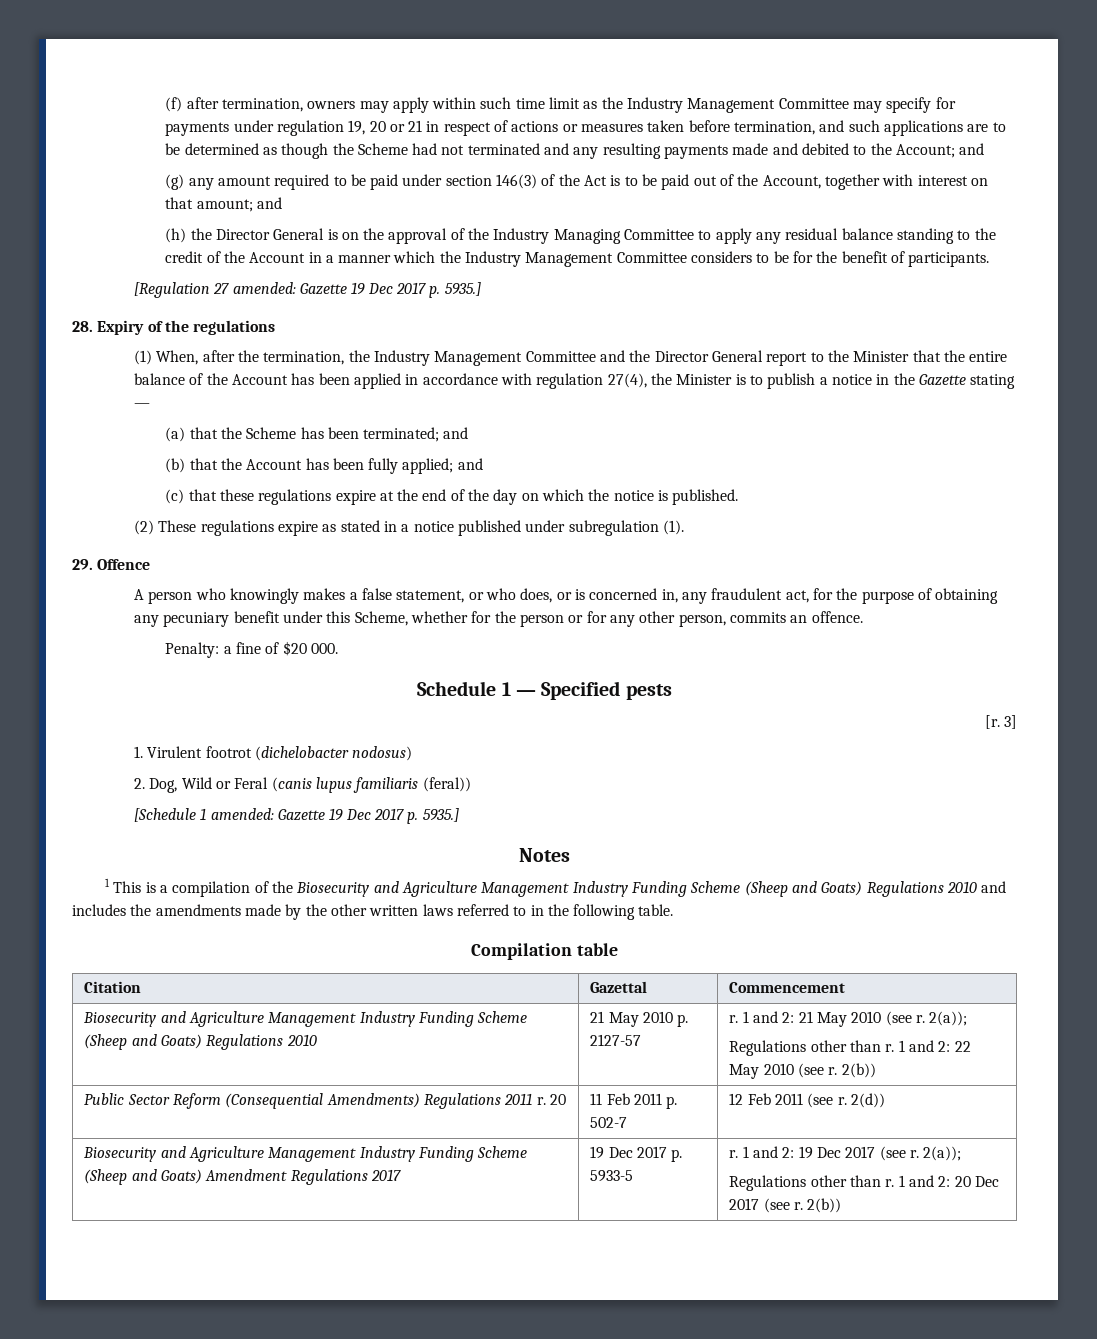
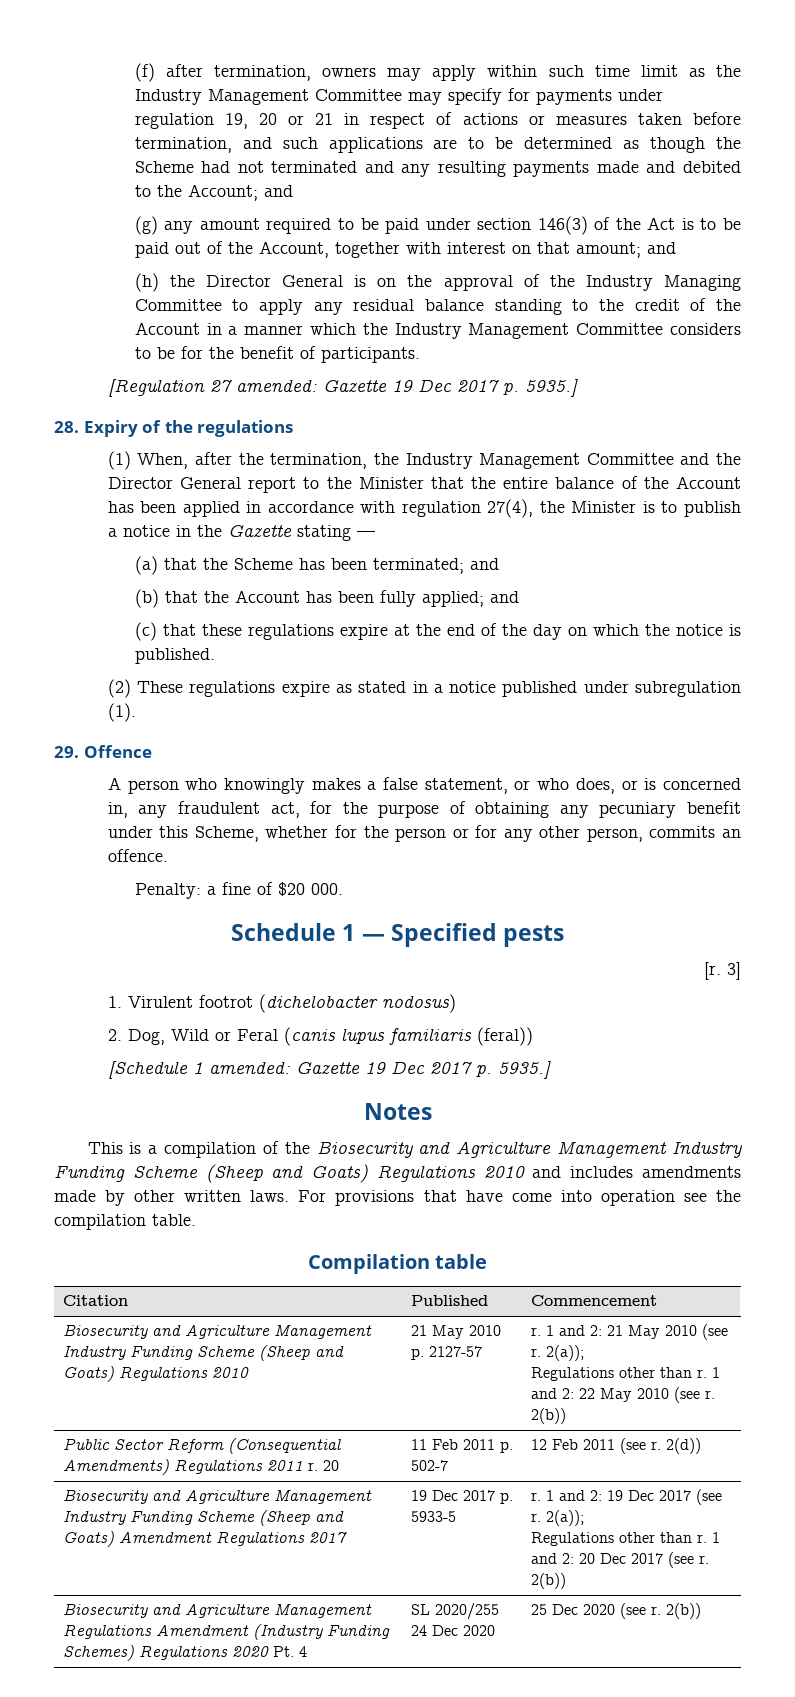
- 1 This is a compilation of the Biosecurity and Agriculture Management Industry Funding Scheme (Sheep and Goats) Regulations 2010 and includes the amendments made by the other written laws referred to in the following table.
+ This is a compilation of the Biosecurity and Agriculture Management Industry Funding Scheme (Sheep and Goats) Regulations 2010 and includes amendments made by other written laws. For provisions that have come into operation see the compilation table.
- Citation | Gazettal | Commencement
+ Citation | Published | Commencement
+ Biosecurity and Agriculture Management Regulations Amendment (Industry Funding Schemes) Regulations 2020 Pt. 4 | SL 2020/255 24 Dec 2020 | 25 Dec 2020 (see r. 2(b))

